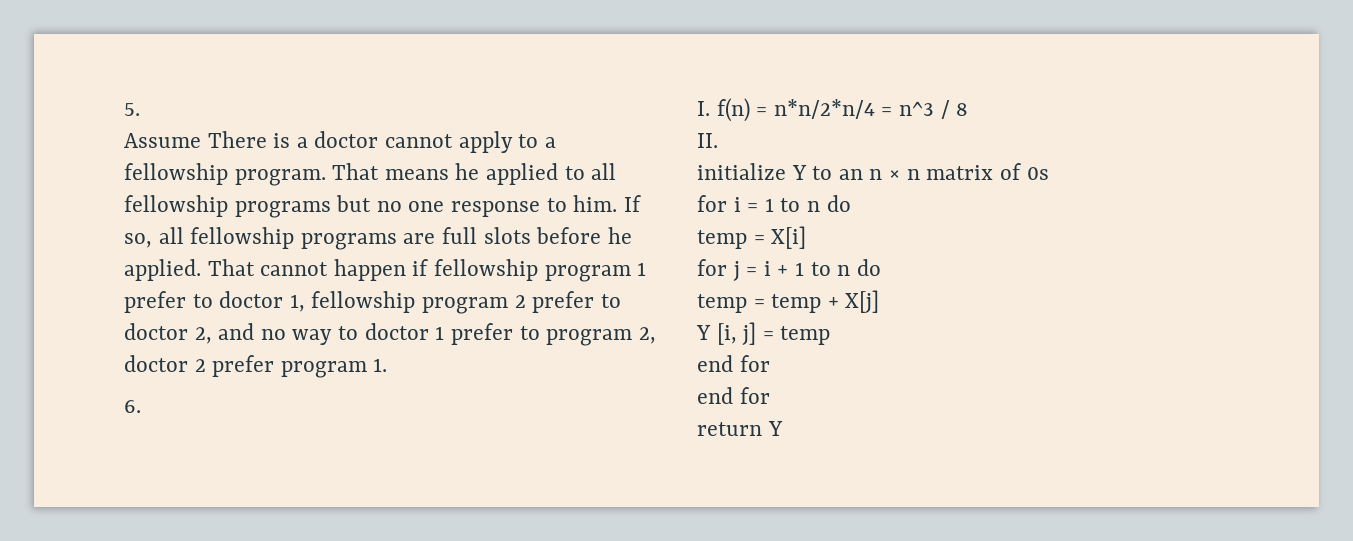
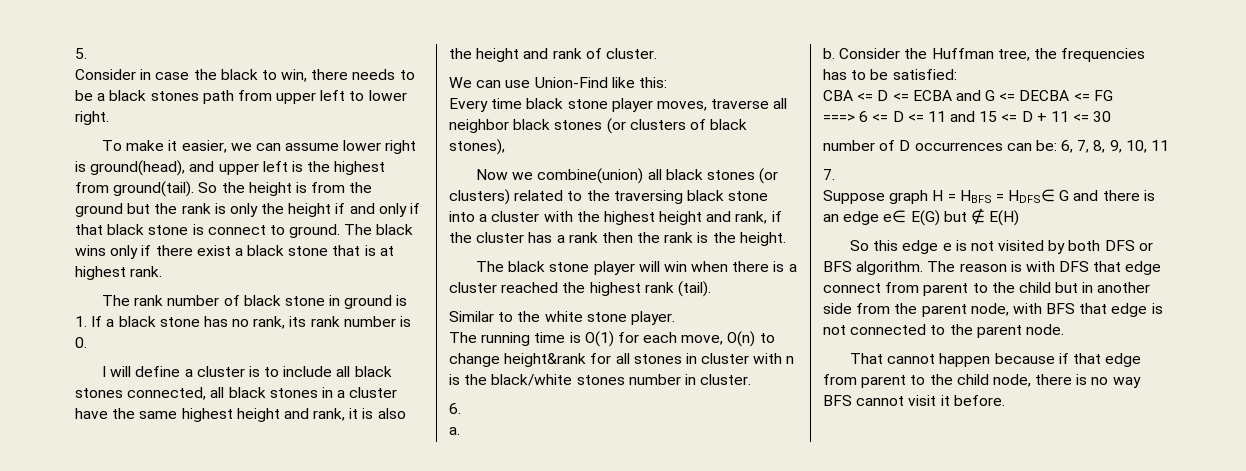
- Assume There is a doctor cannot apply to a fellowship program. That means he applied to all fellowship programs but no one response to him. If so, all fellowship programs are full slots before he applied. That cannot happen if fellowship program 1 prefer to doctor 1, fellowship program 2 prefer to doctor 2, and no way to doctor 1 prefer to program 2, doctor 2 prefer program 1.
+ Consider in case the black to win, there needs to be a black stones path from upper left to lower right.
+ To make it easier, we can assume lower right is ground(head), and upper left is the highest from ground(tail). So the height is from the ground but the rank is only the height if and only if that black stone is connect to ground. The black wins only if there exist a black stone that is at highest rank.
+ The rank number of black stone in ground is 1. If a black stone has no rank, its rank number is 0.
+ I will define a cluster is to include all black stones connected, all black stones in a cluster have the same highest height and rank, it is also the height and rank of cluster.
+ We can use Union-Find like this:
+ Every time black stone player moves, traverse all neighbor black stones (or clusters of black stones),
+ Now we combine(union) all black stones (or clusters) related to the traversing black stone into a cluster with the highest height and rank, if the cluster has a rank then the rank is the height.
+ The black stone player will win when there is a cluster reached the highest rank (tail).
+ Similar to the white stone player.
+ The running time is O(1) for each move, O(n) to change height&rank for all stones in cluster with n is the black/white stones number in cluster.
  6.
- I. f(n) = n*n/2*n/4 = n^3 / 8
- II.
- initialize Y to an n × n matrix of 0s
- for i = 1 to n do
- temp = X[i]
- for j = i + 1 to n do
- temp = temp + X[j]
- Y [i, j] = temp
- end for
- end for
- return Y
+ a.
+ b. Consider the Huffman tree, the frequencies has to be satisfied:
+ CBA <= D <= ECBA and G <= DECBA <= FG
+ ===> 6 <= D <= 11 and 15 <= D + 11 <= 30
+ number of D occurrences can be: 6, 7, 8, 9, 10, 11
+ 7.
+ Suppose graph H = HBFS = HDFS∈ G and there is an edge e∈ E(G) but ∉ E(H)
+ So this edge e is not visited by both DFS or BFS algorithm. The reason is with DFS that edge connect from parent to the child but in another side from the parent node, with BFS that edge is not connected to the parent node.
+ That cannot happen because if that edge from parent to the child node, there is no way BFS cannot visit it before.

